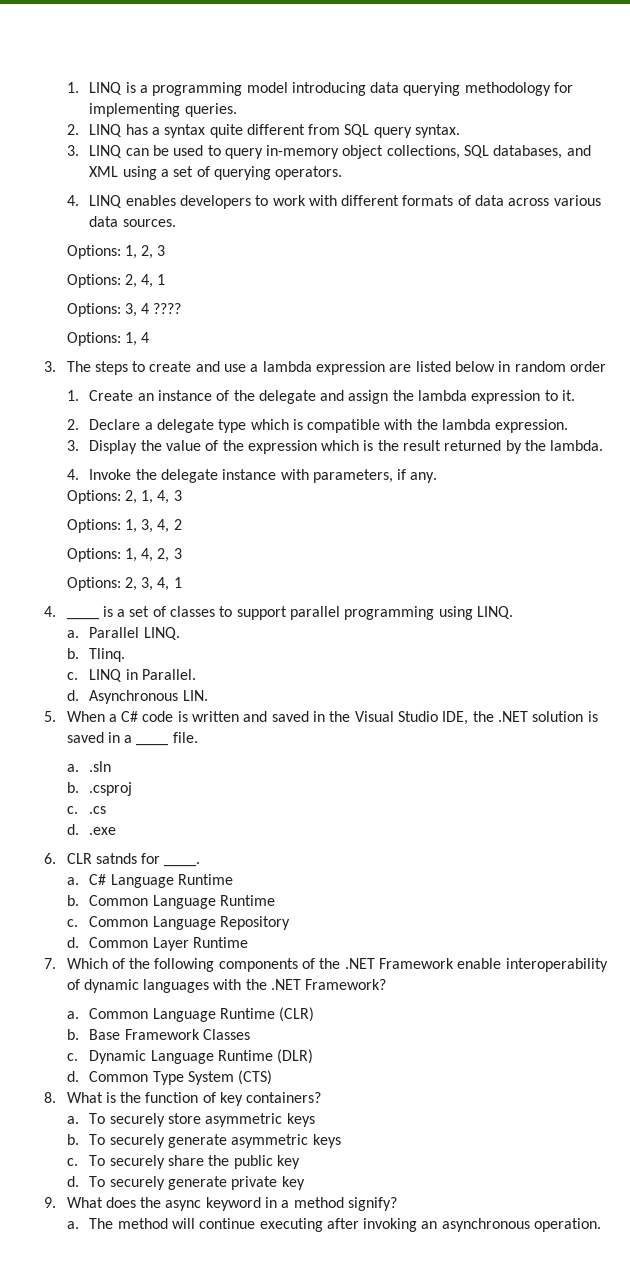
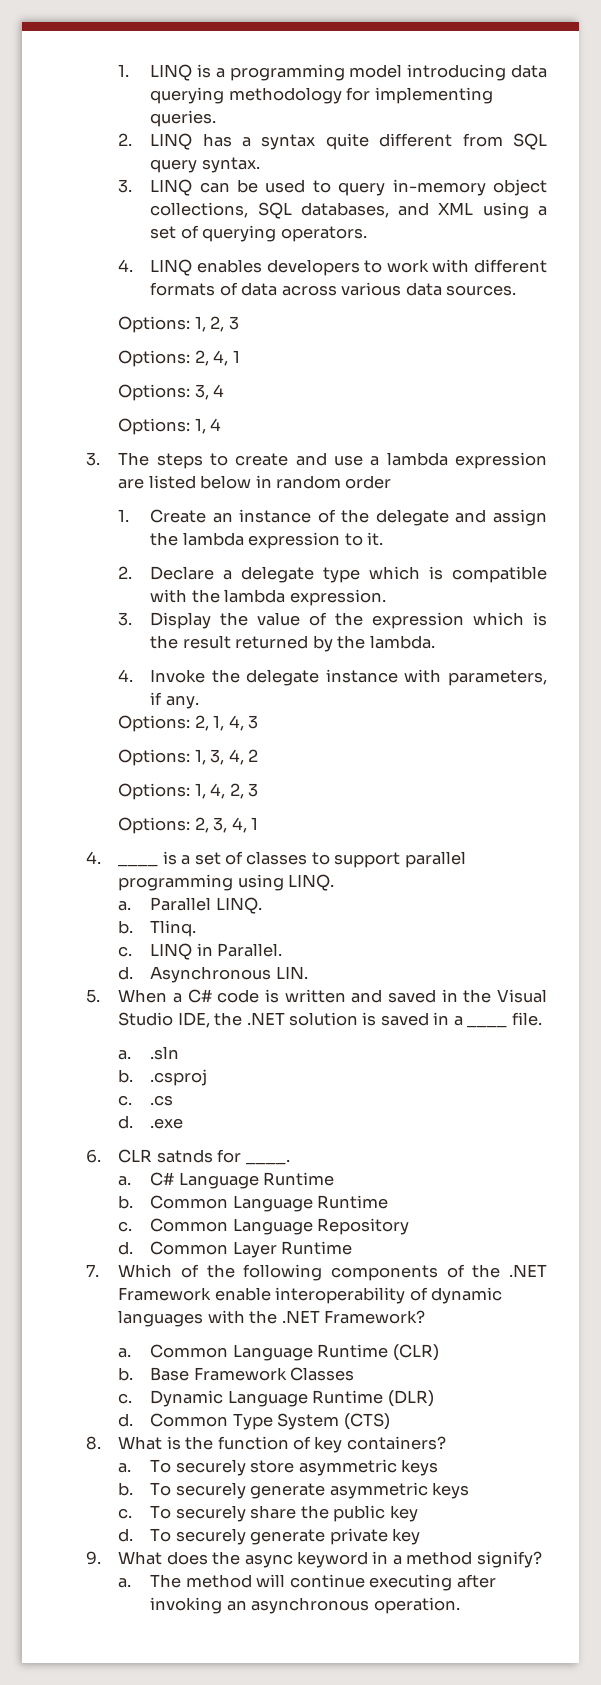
- Options: 3, 4 ????
+ Options: 3, 4

